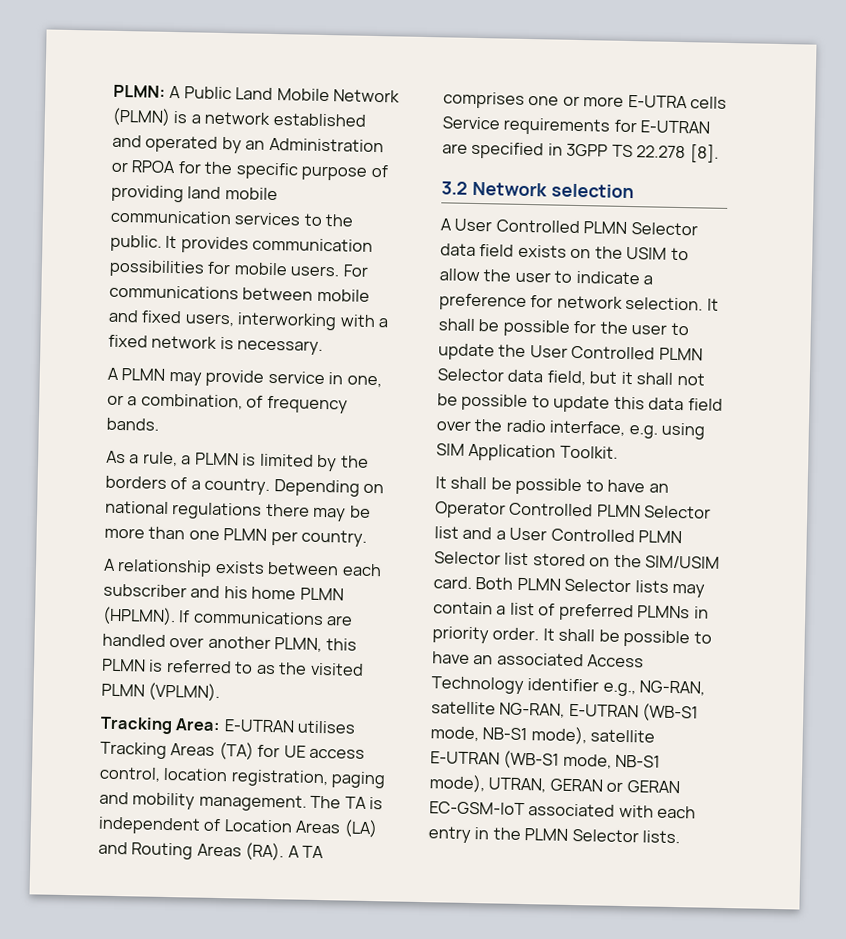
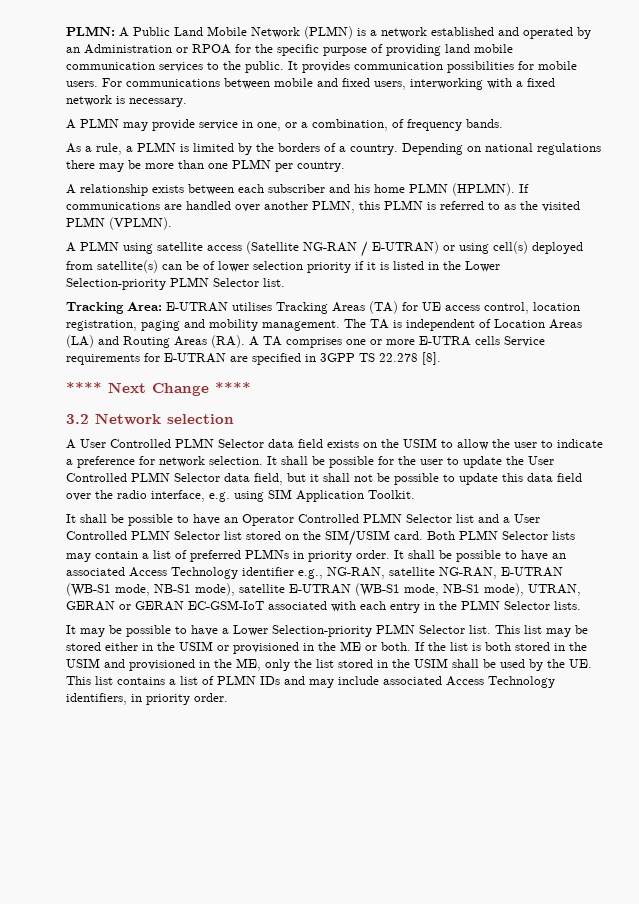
+ A PLMN using satellite access (Satellite NG-RAN / E-UTRAN) or using cell(s) deployed from satellite(s) can be of lower selection priority if it is listed in the Lower Selection-priority PLMN Selector list.
+ **** Next Change ****
+ It may be possible to have a Lower Selection-priority PLMN Selector list. This list may be stored either in the USIM or provisioned in the ME or both. If the list is both stored in the USIM and provisioned in the ME, only the list stored in the USIM shall be used by the UE. This list contains a list of PLMN IDs and may include associated Access Technology identifiers, in priority order.

